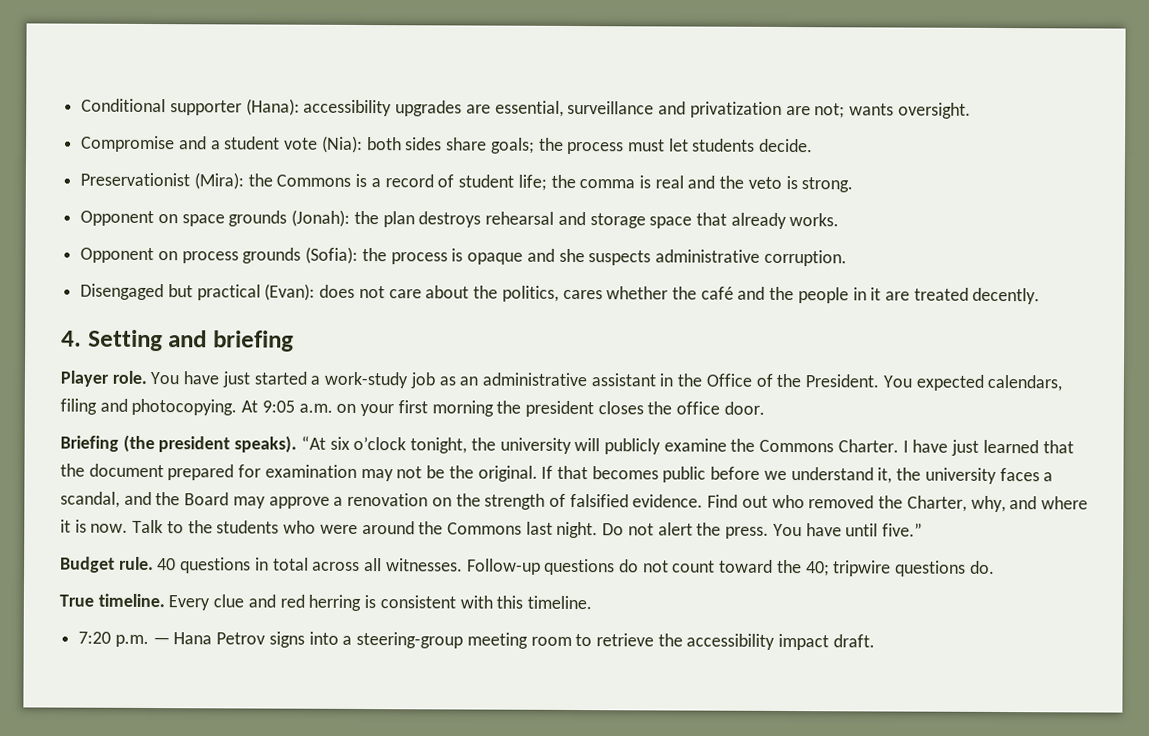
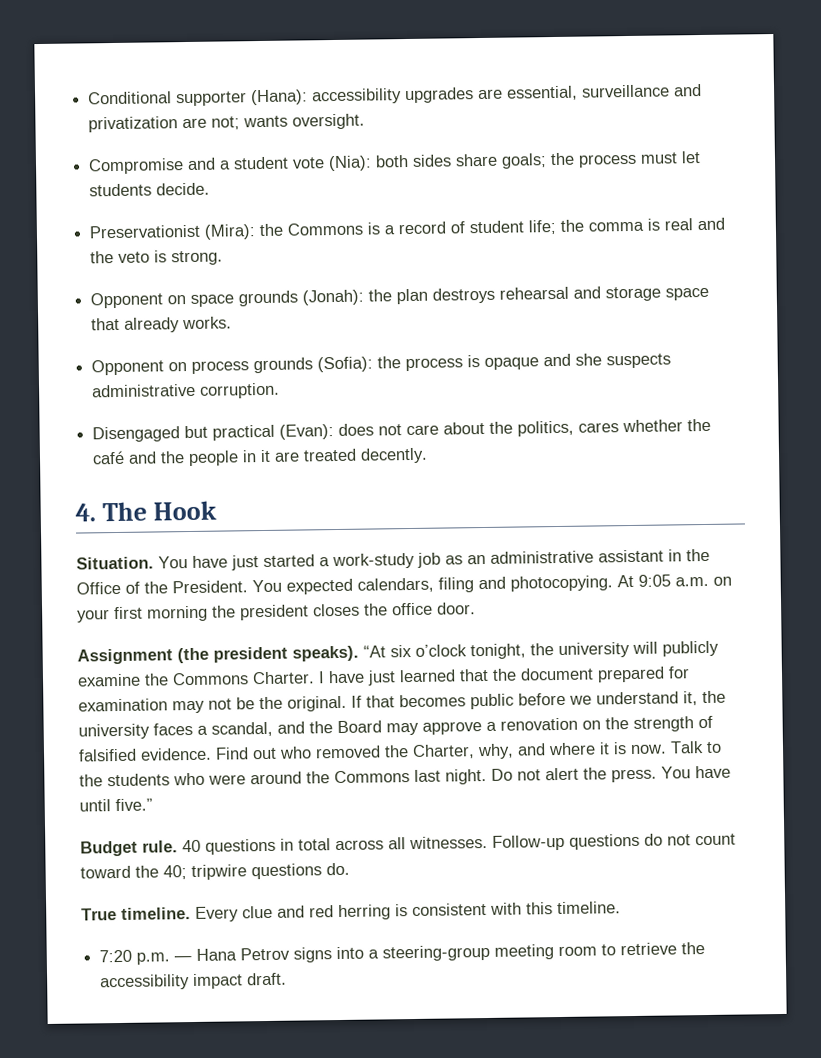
- 4. Setting and briefing
- Player role.
+ 4. The Hook
+ Situation.
- Briefing (the president speaks).
+ Assignment (the president speaks).

